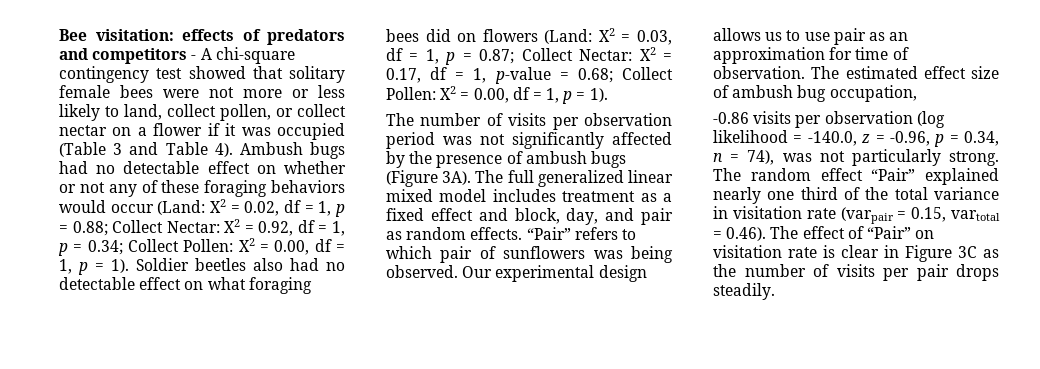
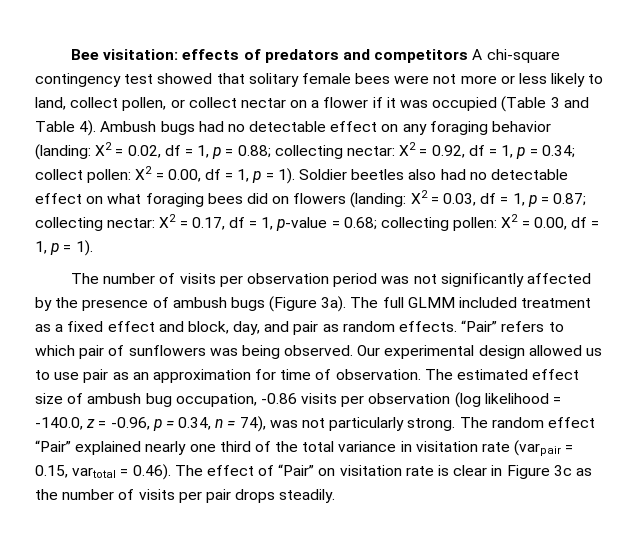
- Bee visitation: effects of predators and competitors - A chi-square contingency test showed that solitary female bees were not more or less likely to land, collect pollen, or collect nectar on a flower if it was occupied (Table 3 and Table 4).
+ Bee visitation: effects of predators and competitors A chi-square contingency test showed that solitary female bees were not more or less likely to land, collect pollen, or collect nectar on a flower if it was occupied (Table 3 and Table 4).
- Ambush bugs had no detectable effect on whether or not any of these foraging behaviors would occur (Land: X2 = 0.02, df = 1, p = 0.88; Collect Nectar: X2 = 0.92, df = 1, p = 0.34; Collect Pollen: X2 = 0.00, df = 1, p = 1).
+ Ambush bugs had no detectable effect on any foraging behavior (landing: X2 = 0.02, df = 1, p = 0.88; collecting nectar: X2 = 0.92, df = 1, p = 0.34; collect pollen: X2 = 0.00, df = 1, p = 1).
- Soldier beetles also had no detectable effect on what foraging bees did on flowers (Land: X2 = 0.03, df = 1, p = 0.87; Collect Nectar: X2 = 0.17, df = 1, p-value = 0.68; Collect Pollen: X2 = 0.00, df = 1, p = 1).
+ Soldier beetles also had no detectable effect on what foraging bees did on flowers (landing: X2 = 0.03, df = 1, p = 0.87; collecting nectar: X2 = 0.17, df = 1, p-value = 0.68; collecting pollen: X2 = 0.00, df = 1, p = 1).
- The number of visits per observation period was not significantly affected by the presence of ambush bugs (Figure 3A).
+ The number of visits per observation period was not significantly affected by the presence of ambush bugs (Figure 3a).
- The full generalized linear mixed model includes treatment as a fixed effect and block, day, and pair as random effects.
+ The full GLMM included treatment as a fixed effect and block, day, and pair as random effects.
- Our experimental design allows us to use pair as an approximation for time of observation.
+ Our experimental design allowed us to use pair as an approximation for time of observation.
- The estimated effect size of ambush bug occupation,
- -0.86 visits per observation (log likelihood = -140.0, z = -0.96, p = 0.34, n = 74), was not particularly strong.
+ The estimated effect size of ambush bug occupation, -0.86 visits per observation (log likelihood = -140.0, z = -0.96, p = 0.34, n = 74), was not particularly strong.
- The random effect “Pair” explained nearly one third of the total variance in visitation rate (varpair = 0.15, vartotal = 0.46). The effect of “Pair” on visitation rate is clear in Figure 3C as the number of visits per pair drops steadily.
+ The random effect “Pair” explained nearly one third of the total variance in visitation rate (varpair = 0.15, vartotal = 0.46). The effect of “Pair” on visitation rate is clear in Figure 3c as the number of visits per pair drops steadily.

